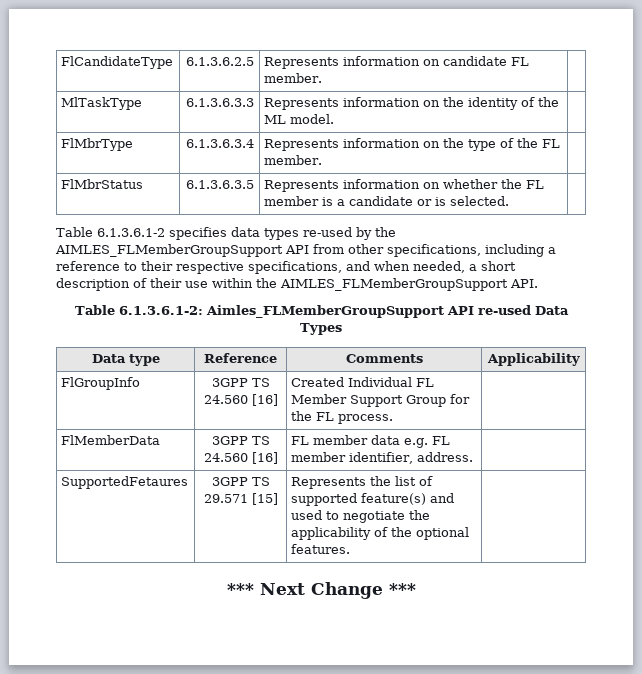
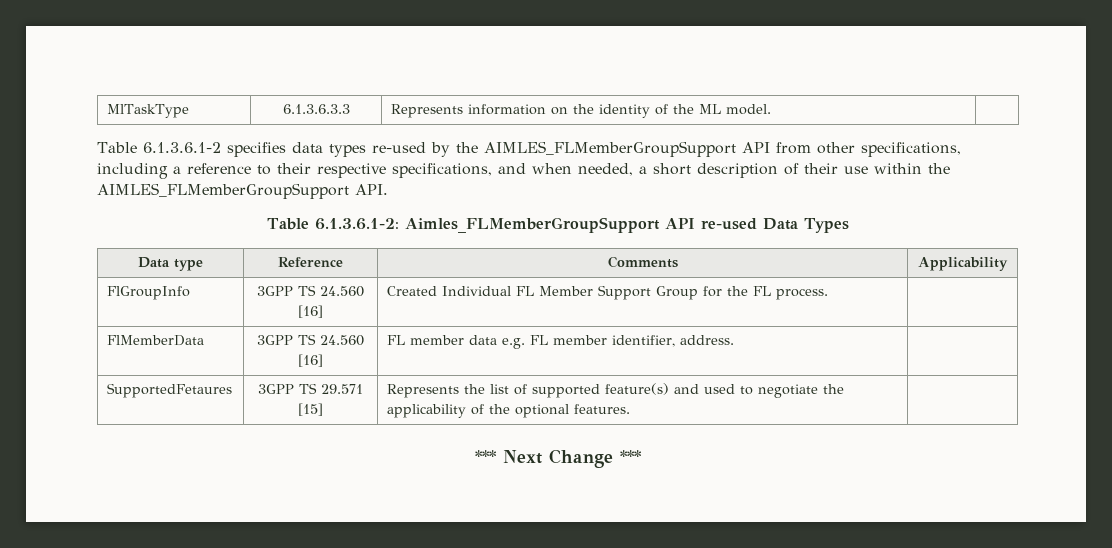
- FlCandidateType | 6.1.3.6.2.5 | Represents information on candidate FL member. |
- FlMbrType | 6.1.3.6.3.4 | Represents information on the type of the FL member. |
- FlMbrStatus | 6.1.3.6.3.5 | Represents information on whether the FL member is a candidate or is selected. |

